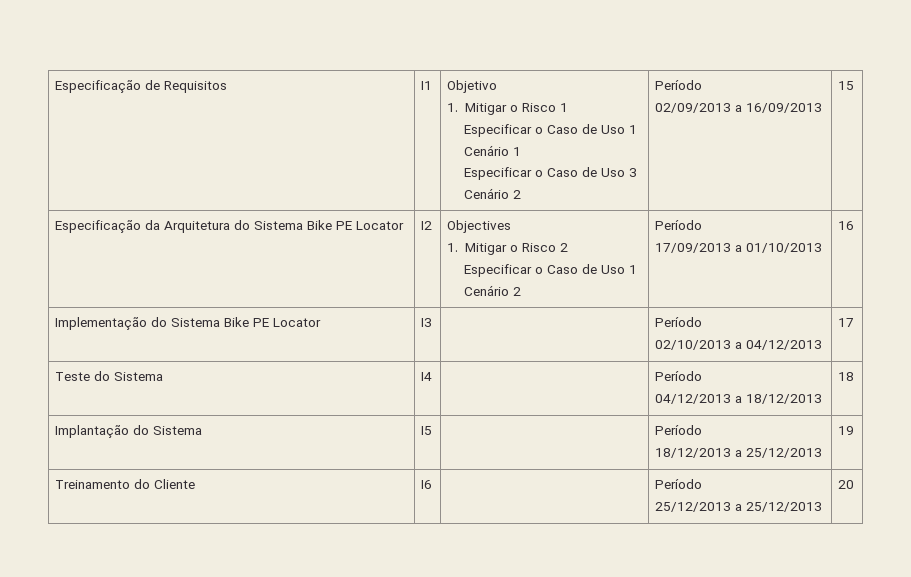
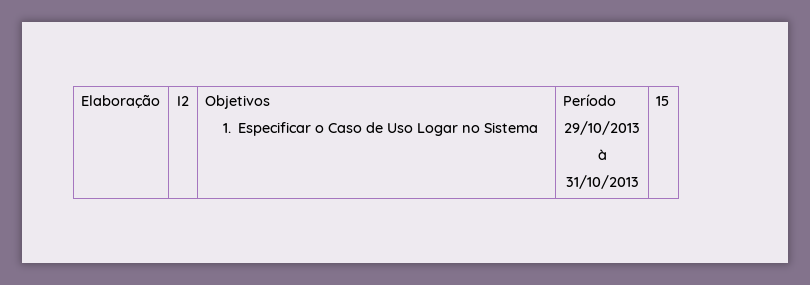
- Especificação de Requisitos | I1 | Objetivo
- 1. Mitigar o Risco 1
- Especificar o Caso de Uso 1
- Cenário 1
- Especificar o Caso de Uso 3
- Cenário 2 | Período
- 02/09/2013 a 16/09/2013 | 15
- Especificação da Arquitetura do Sistema Bike PE Locator | I2 | Objectives
- 1. Mitigar o Risco 2
- Especificar o Caso de Uso 1
- Cenário 2 | Período
- 17/09/2013 a 01/10/2013 | 16
- Implementação do Sistema Bike PE Locator | I3 | | Período
- 02/10/2013 a 04/12/2013 | 17
- Teste do Sistema | I4 | | Período
- 04/12/2013 a 18/12/2013 | 18
- Implantação do Sistema | I5 | | Período
- 18/12/2013 a 25/12/2013 | 19
- Treinamento do Cliente | I6 | | Período
- 25/12/2013 a 25/12/2013 | 20
+ Elaboração | I2 | Objetivos
+ 1. Especificar o Caso de Uso Logar no Sistema | Período
+ 29/10/2013
+ à
+ 31/10/2013 | 15

